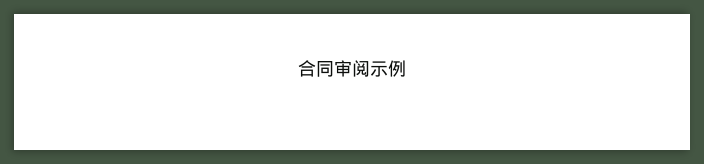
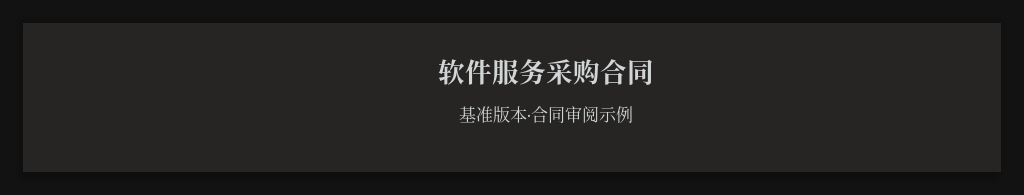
- 合同审阅示例
+ 软件服务采购合同
+ 基准版本·合同审阅示例

